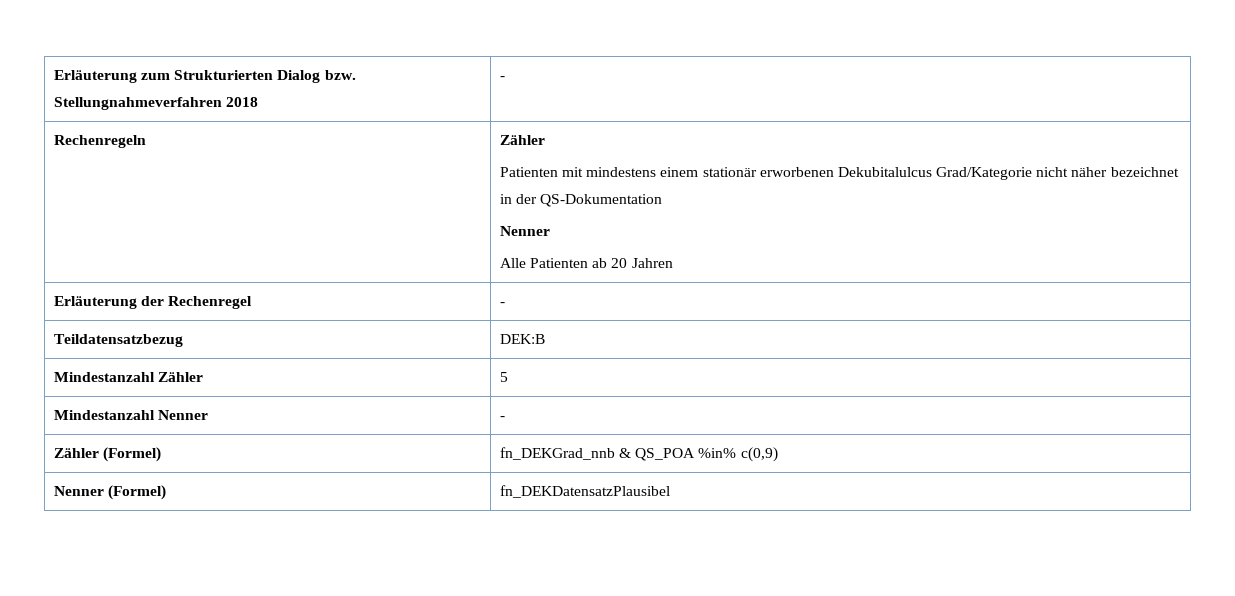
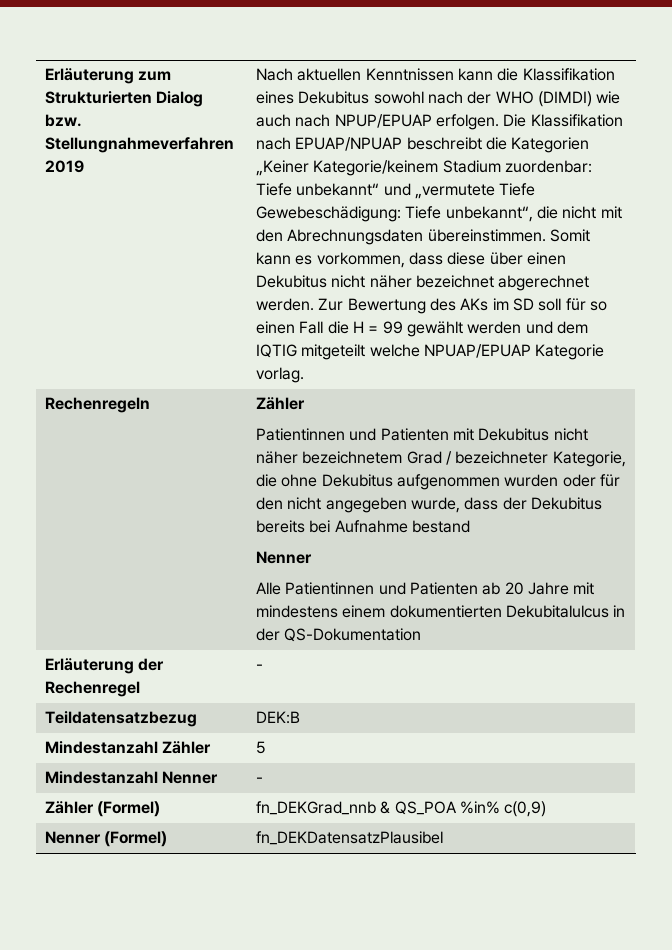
- Erläuterung zum Strukturierten Dialog bzw. Stellungnahmeverfahren 2018 | -
+ Erläuterung zum Strukturierten Dialog bzw. Stellungnahmeverfahren 2019 | Nach aktuellen Kenntnissen kann die Klassifikation eines Dekubitus sowohl nach der WHO (DIMDI) wie auch nach NPUP/EPUAP erfolgen. Die Klassifikation nach EPUAP/NPUAP beschreibt die Kategorien „Keiner Kategorie/keinem Stadium zuordenbar: Tiefe unbekannt“ und „vermutete Tiefe Gewebeschädigung: Tiefe unbekannt“, die nicht mit den Abrechnungsdaten übereinstimmen. Somit kann es vorkommen, dass diese über einen Dekubitus nicht näher bezeichnet abgerechnet werden. Zur Bewertung des AKs im SD soll für so einen Fall die H = 99 gewählt werden und dem IQTIG mitgeteilt welche NPUAP/EPUAP Kategorie vorlag.
  Rechenregeln | Zähler
- Patienten mit mindestens einem stationär erworbenen Dekubitalulcus Grad/Kategorie nicht näher bezeichnet in der QS-Dokumentation
+ Patientinnen und Patienten mit Dekubitus nicht näher bezeichnetem Grad / bezeichneter Kategorie, die ohne Dekubitus aufgenommen wurden oder für den nicht angegeben wurde, dass der Dekubitus bereits bei Aufnahme bestand
  Nenner
- Alle Patienten ab 20 Jahren
+ Alle Patientinnen und Patienten ab 20 Jahre mit mindestens einem dokumentierten Dekubitalulcus in der QS-Dokumentation

